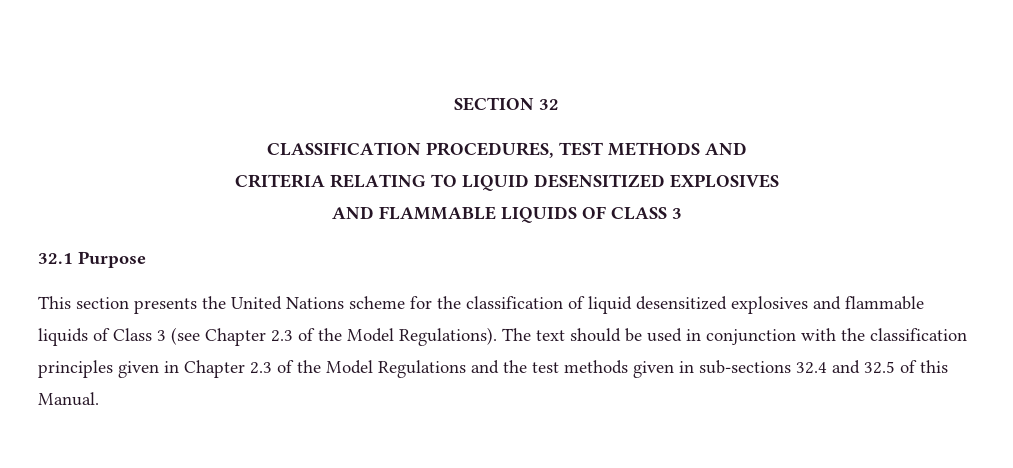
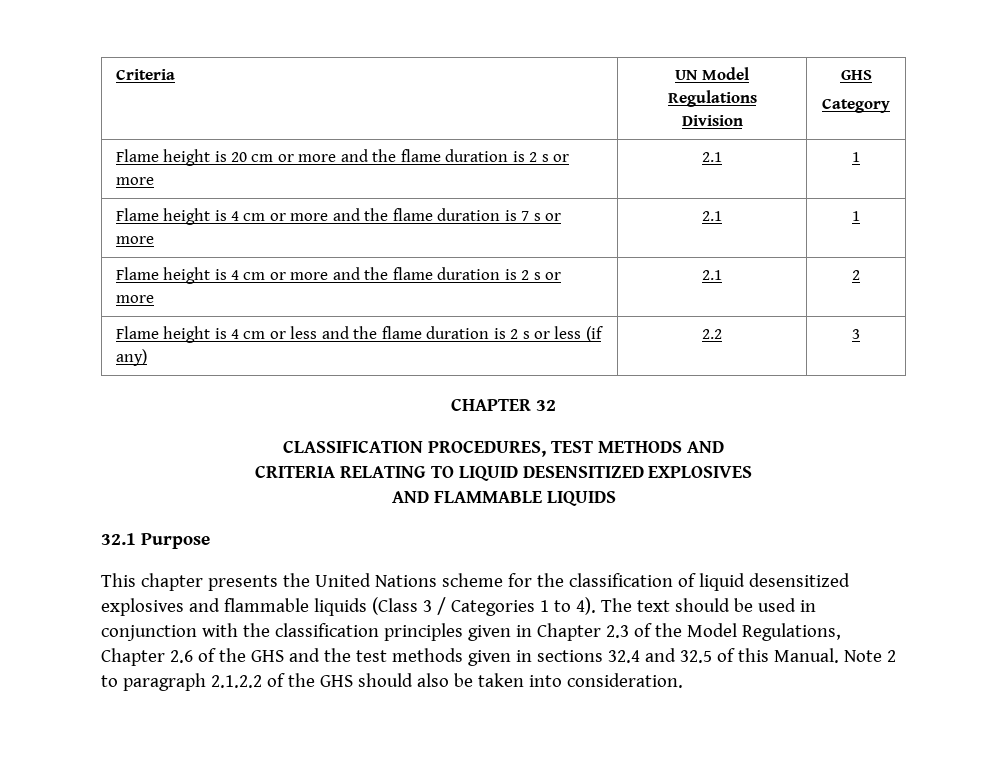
- SECTION 32
+ Criteria | UN Model Regulations
+ Division | GHS
+ Category
+ Flame height is 20 cm or more and the flame duration is 2 s or more | 2.1 | 1
+ Flame height is 4 cm or more and the flame duration is 7 s or more | 2.1 | 1
+ Flame height is 4 cm or more and the flame duration is 2 s or more | 2.1 | 2
+ Flame height is 4 cm or less and the flame duration is 2 s or less (if any) | 2.2 | 3
+ CHAPTER 32
- AND FLAMMABLE LIQUIDS OF CLASS 3
+ AND FLAMMABLE LIQUIDS
- This section presents the United Nations scheme for the classification of liquid desensitized explosives and flammable liquids of Class 3 (see Chapter 2.3 of the Model Regulations).
+ This chapter presents the United Nations scheme for the classification of liquid desensitized explosives and flammable liquids (Class 3 / Categories 1 to 4).
- The text should be used in conjunction with the classification principles given in Chapter 2.3 of the Model Regulations and the test methods given in sub-sections 32.4 and 32.5 of this Manual.
+ The text should be used in conjunction with the classification principles given in Chapter 2.3 of the Model Regulations, Chapter 2.6 of the GHS and the test methods given in sections 32.4 and 32.5 of this Manual.
+ Note 2 to paragraph 2.1.2.2 of the GHS should also be taken into consideration.

